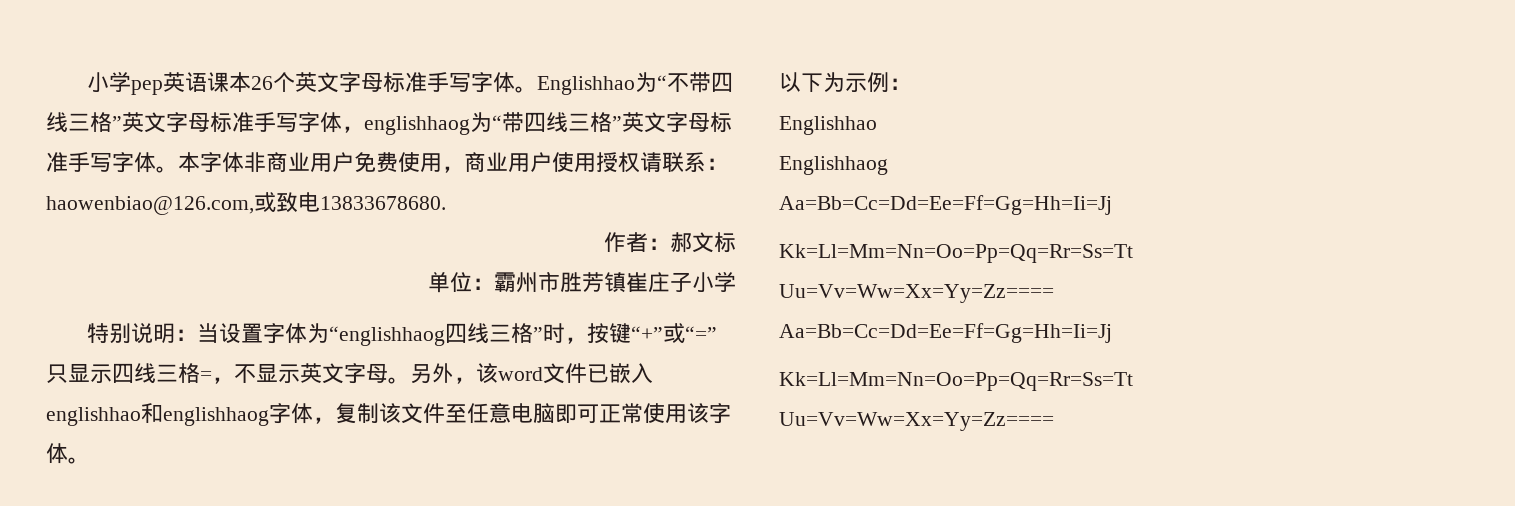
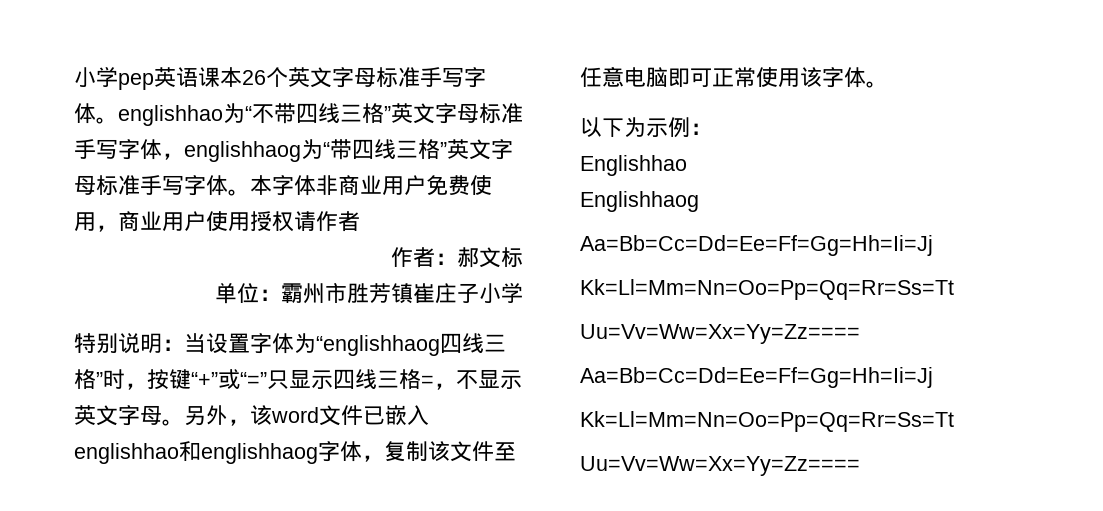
- 小学pep英语课本26个英文字母标准手写字体。Englishhao为“不带四线三格”英文字母标准手写字体，englishhaog为“带四线三格”英文字母标准手写字体。
+ 小学pep英语课本26个英文字母标准手写字体。englishhao为“不带四线三格”英文字母标准手写字体，englishhaog为“带四线三格”英文字母标准手写字体。
- 本字体非商业用户免费使用，商业用户使用授权请联系：haowenbiao@126.com,或致电13833678680.
+ 本字体非商业用户免费使用，商业用户使用授权请作者

